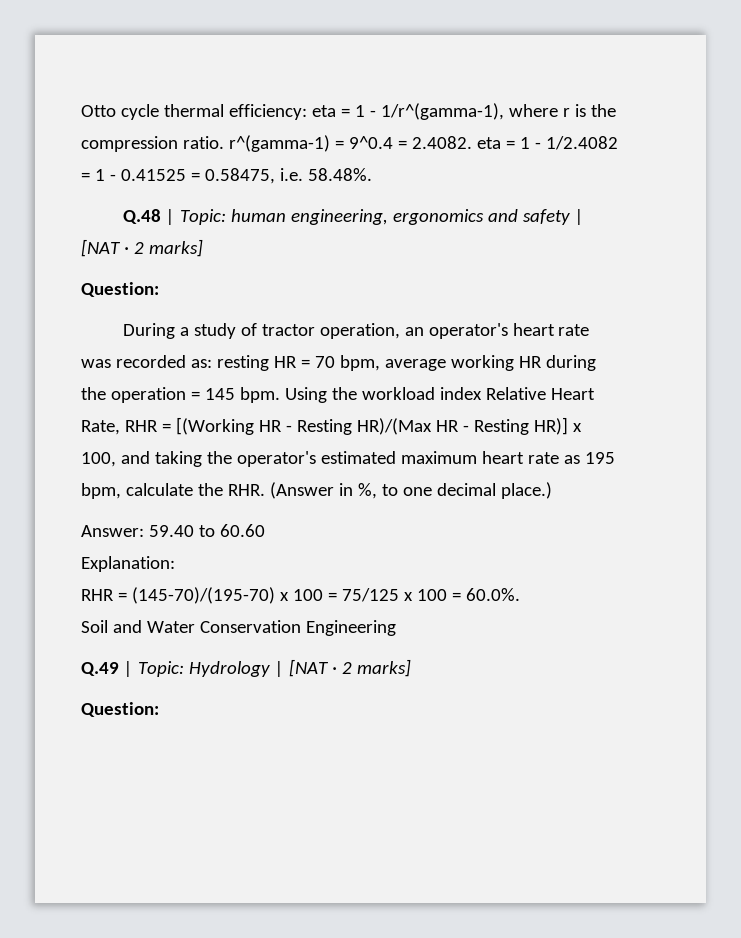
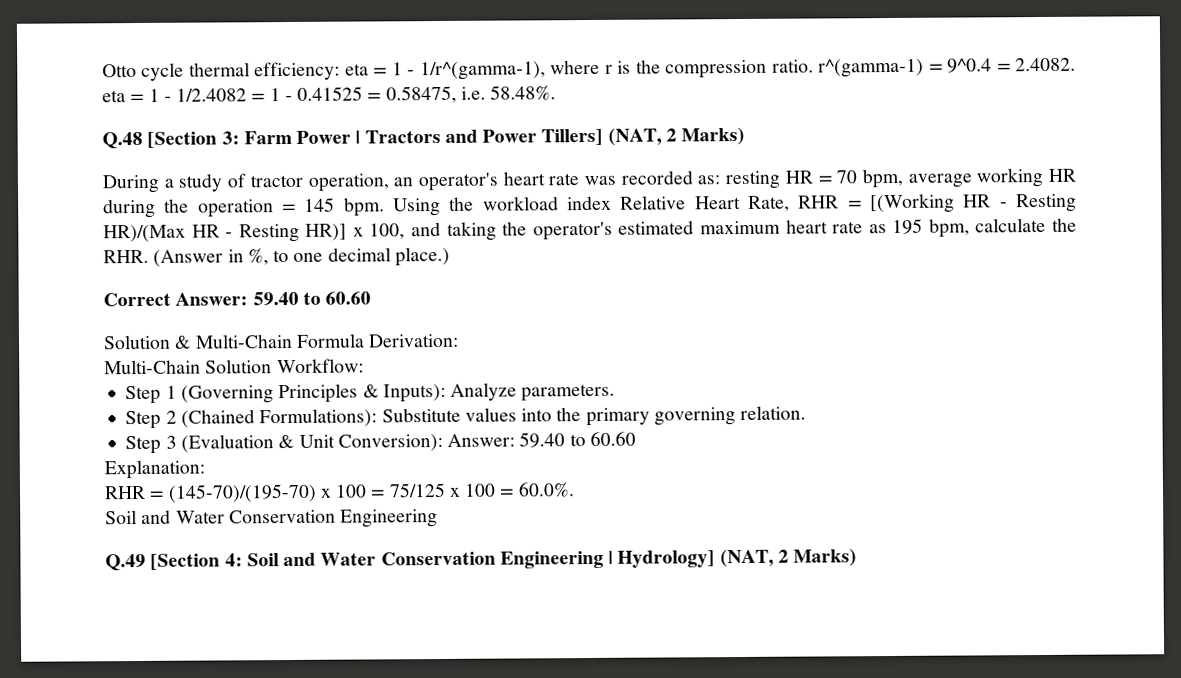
- Q.48 | Topic: human engineering, ergonomics and safety | [NAT · 2 marks]
- Question:
+ Q.48 [Section 3: Farm Power | Tractors and Power Tillers] (NAT, 2 Marks)
- Answer: 59.40 to 60.60
+ Correct Answer: 59.40 to 60.60
+ Solution & Multi-Chain Formula Derivation:
+ Multi-Chain Solution Workflow:
+ Step 1 (Governing Principles & Inputs): Analyze parameters.
+ Step 2 (Chained Formulations): Substitute values into the primary governing relation.
+ Step 3 (Evaluation & Unit Conversion): Answer: 59.40 to 60.60
- Q.49 | Topic: Hydrology | [NAT · 2 marks]
- Question:
+ Q.49 [Section 4: Soil and Water Conservation Engineering | Hydrology] (NAT, 2 Marks)

